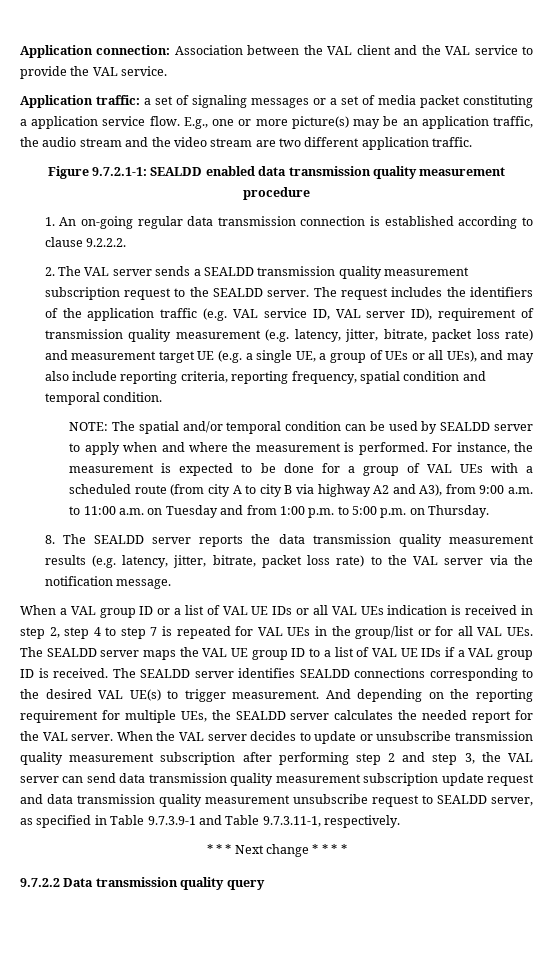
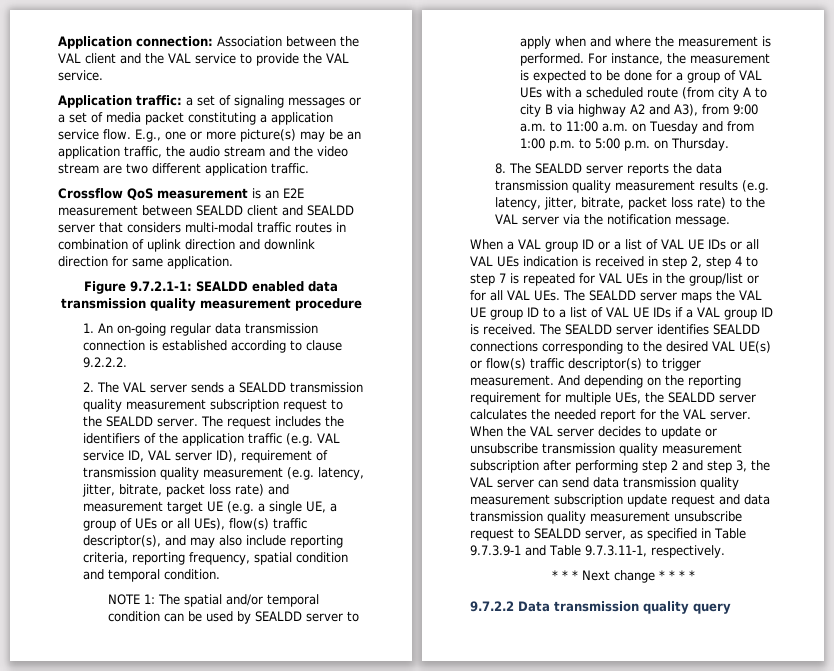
+ Crossflow QoS measurement is an E2E measurement between SEALDD client and SEALDD server that considers multi-modal traffic routes in combination of uplink direction and downlink direction for same application.
- The request includes the identifiers of the application traffic (e.g. VAL service ID, VAL server ID), requirement of transmission quality measurement (e.g. latency, jitter, bitrate, packet loss rate) and measurement target UE (e.g. a single UE, a group of UEs or all UEs), and may also include reporting criteria, reporting frequency, spatial condition and temporal condition.
+ The request includes the identifiers of the application traffic (e.g. VAL service ID, VAL server ID), requirement of transmission quality measurement (e.g. latency, jitter, bitrate, packet loss rate) and measurement target UE (e.g. a single UE, a group of UEs or all UEs), flow(s) traffic descriptor(s), and may also include reporting criteria, reporting frequency, spatial condition and temporal condition.
- NOTE: The spatial and/or temporal condition can be used by SEALDD server to apply when and where the measurement is performed.
+ NOTE 1: The spatial and/or temporal condition can be used by SEALDD server to apply when and where the measurement is performed.
- The SEALDD server identifies SEALDD connections corresponding to the desired VAL UE(s) to trigger measurement.
+ The SEALDD server identifies SEALDD connections corresponding to the desired VAL UE(s) or flow(s) traffic descriptor(s) to trigger measurement.

